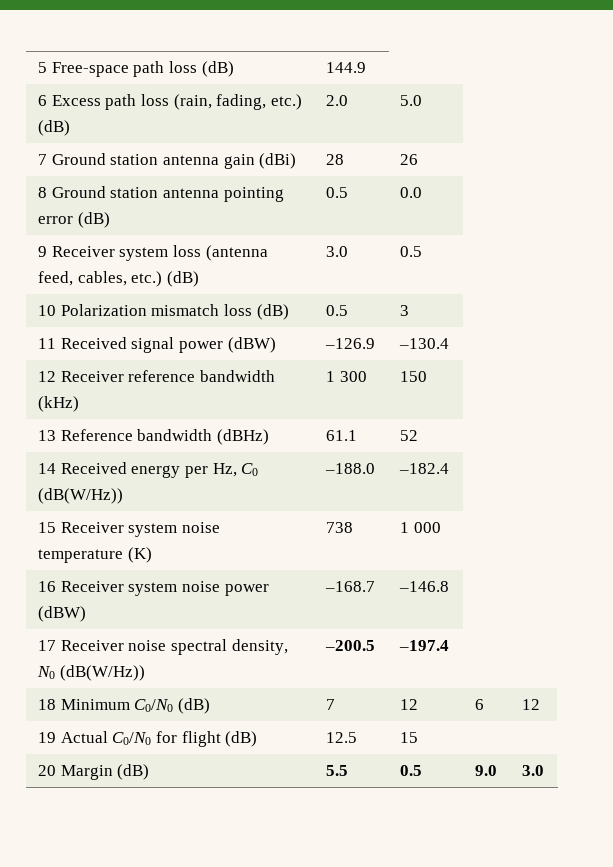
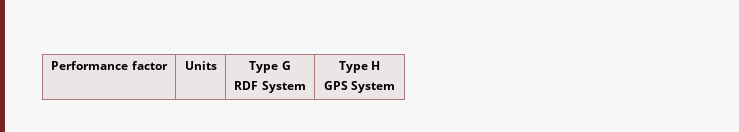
- 5 Free-space path loss (dB) | 144.9
- 6 Excess path loss (rain, fading, etc.) (dB) | 2.0 | 5.0
- 7 Ground station antenna gain (dBi) | 28 | 26
- 8 Ground station antenna pointing error (dB) | 0.5 | 0.0
- 9 Receiver system loss (antenna feed, cables, etc.) (dB) | 3.0 | 0.5
- 10 Polarization mismatch loss (dB) | 0.5 | 3
- 11 Received signal power (dBW) | –126.9 | –130.4
- 12 Receiver reference bandwidth (kHz) | 1 300 | 150
- 13 Reference bandwidth (dBHz) | 61.1 | 52
- 14 Received energy per Hz, C0 (dB(W/Hz)) | –188.0 | –182.4
- 15 Receiver system noise temperature (K) | 738 | 1 000
- 16 Receiver system noise power (dBW) | –168.7 | –146.8
- 17 Receiver noise spectral density, N0 (dB(W/Hz)) | –200.5 | –197.4
- 18 Minimum C0/N0 (dB) | 7 | 12 | 6 | 12
- 19 Actual C0/N0 for flight (dB) | 12.5 | 15
- 20 Margin (dB) | 5.5 | 0.5 | 9.0 | 3.0
+ Performance factor | Units | Type G
+ RDF System | Type H
+ GPS System

